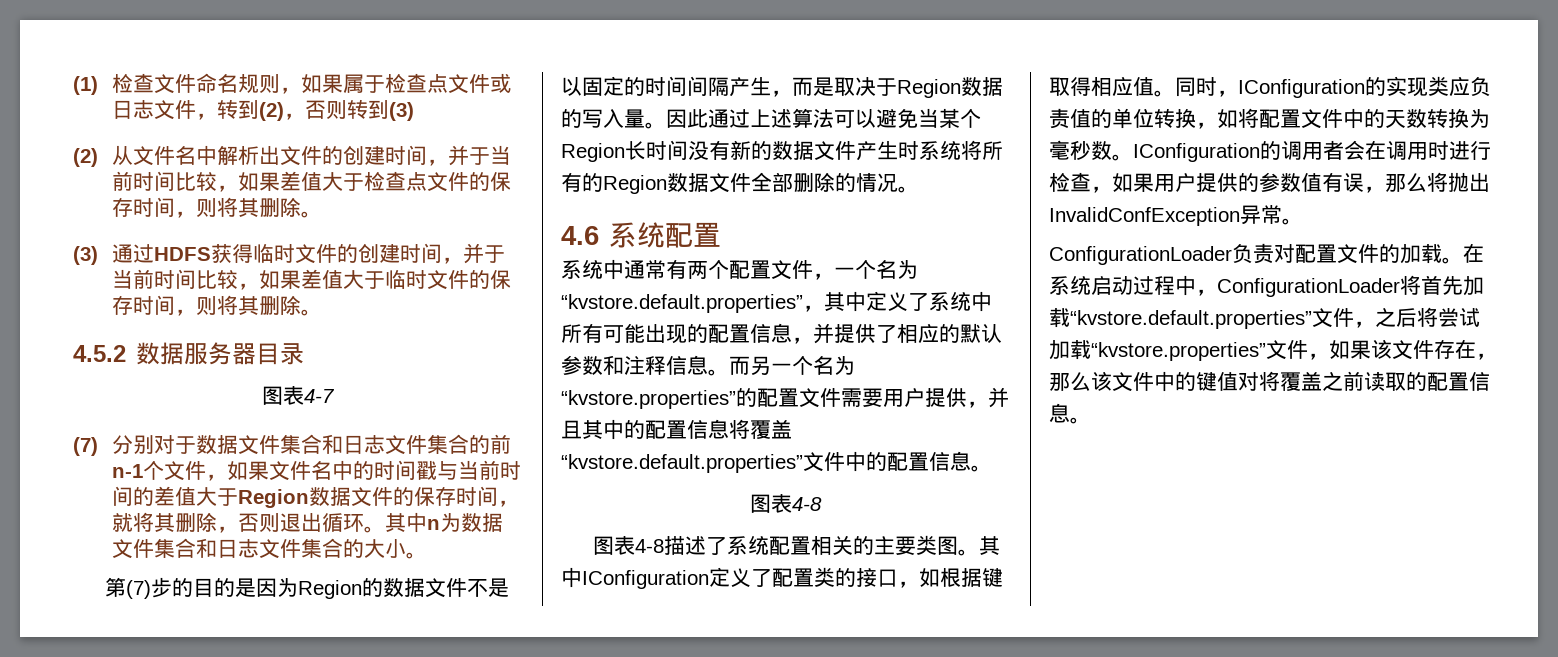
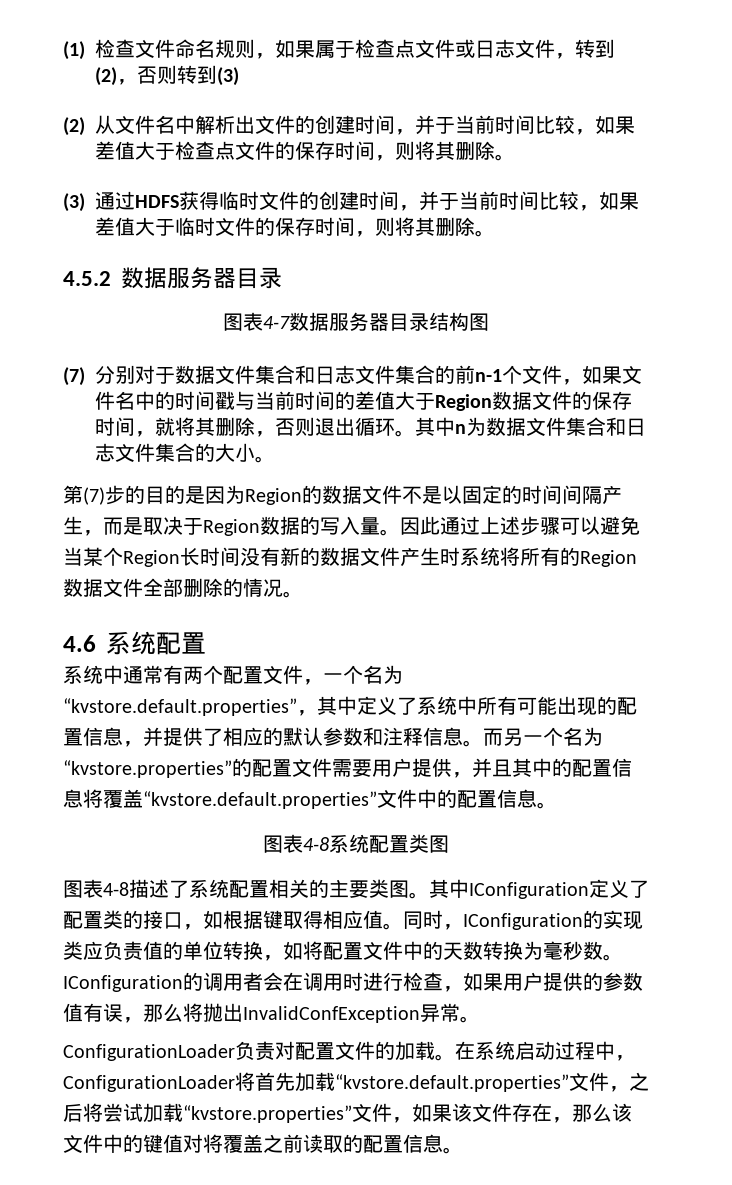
- 图表4-7
+ 图表4-7数据服务器目录结构图
- 因此通过上述算法可以避免当某个Region长时间没有新的数据文件产生时系统将所有的Region数据文件全部删除的情况。
+ 因此通过上述步骤可以避免当某个Region长时间没有新的数据文件产生时系统将所有的Region数据文件全部删除的情况。
  而另一个名为“kvstore.properties”的配置文件需要用户提供，并且其中的配置信息将覆盖“kvstore.default.properties”文件中的配置信息。
- 图表4-8
+ 图表4-8系统配置类图

